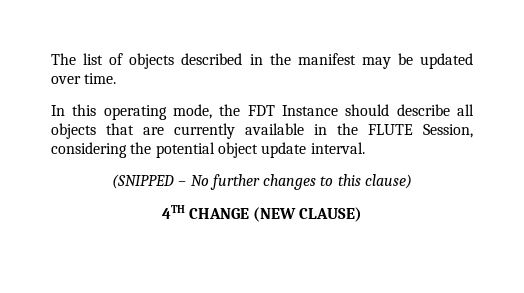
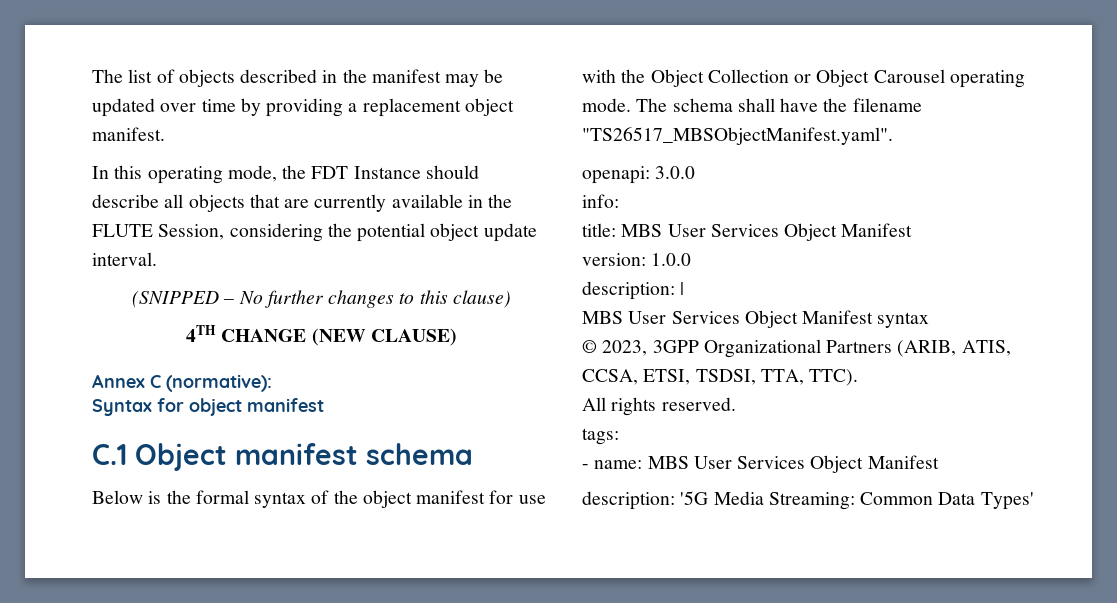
- The list of objects described in the manifest may be updated over time.
+ The list of objects described in the manifest may be updated over time by providing a replacement object manifest.
+ Annex C (normative):
+ Syntax for object manifest
+ C.1 Object manifest schema
+ Below is the formal syntax of the object manifest for use with the Object Collection or Object Carousel operating mode. The schema shall have the filename "TS26517_MBSObjectManifest.yaml".
+ openapi: 3.0.0
+ info:
+ title: MBS User Services Object Manifest
+ version: 1.0.0
+ description: |
+ MBS User Services Object Manifest syntax
+ © 2023, 3GPP Organizational Partners (ARIB, ATIS, CCSA, ETSI, TSDSI, TTA, TTC).
+ All rights reserved.
+ tags:
+ - name: MBS User Services Object Manifest
+ description: '5G Media Streaming: Common Data Types'

